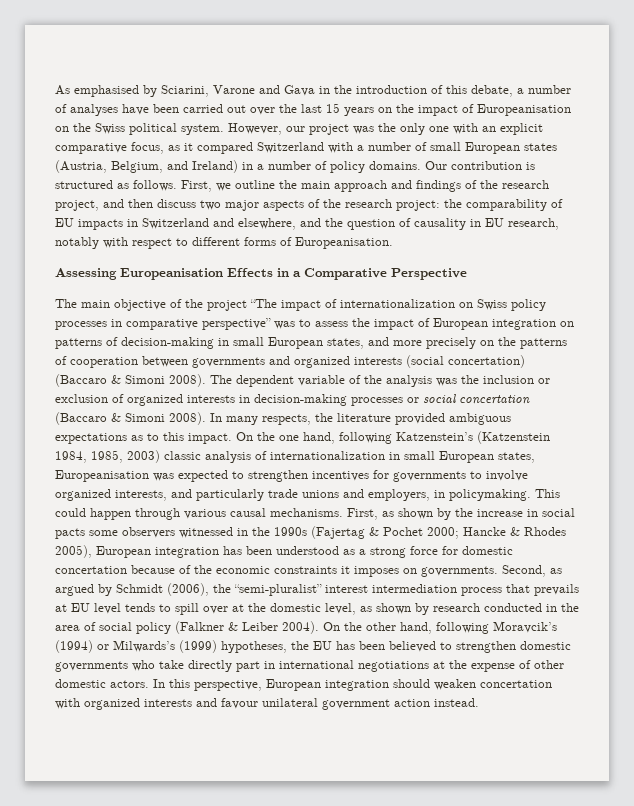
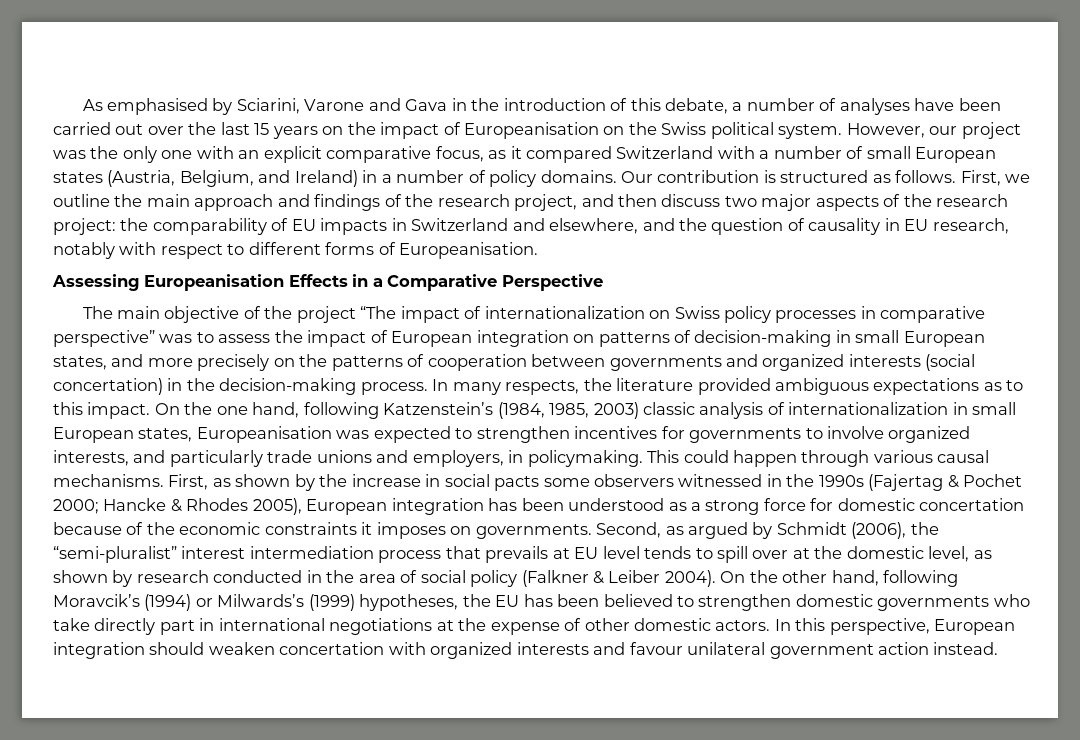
- The main objective of the project “The impact of internationalization on Swiss policy processes in comparative perspective” was to assess the impact of European integration on patterns of decision-making in small European states, and more precisely on the patterns of cooperation between governments and organized interests (social concertation) (Baccaro & Simoni 2008). The dependent variable of the analysis was the inclusion or exclusion of organized interests in decision-making processes or social concertation (Baccaro & Simoni 2008).
+ The main objective of the project “The impact of internationalization on Swiss policy processes in comparative perspective” was to assess the impact of European integration on patterns of decision-making in small European states, and more precisely on the patterns of cooperation between governments and organized interests (social concertation) in the decision-making process.
- On the one hand, following Katzenstein’s (Katzenstein 1984, 1985, 2003) classic analysis of internationalization in small European states, Europeanisation was expected to strengthen incentives for governments to involve organized interests, and particularly trade unions and employers, in policymaking.
+ On the one hand, following Katzenstein’s (1984, 1985, 2003) classic analysis of internationalization in small European states, Europeanisation was expected to strengthen incentives for governments to involve organized interests, and particularly trade unions and employers, in policymaking.

